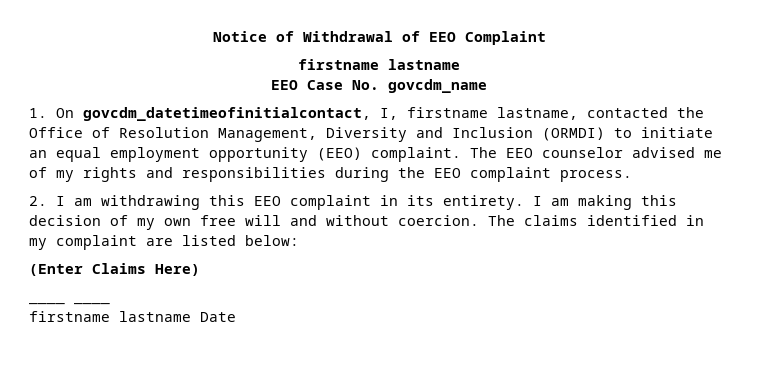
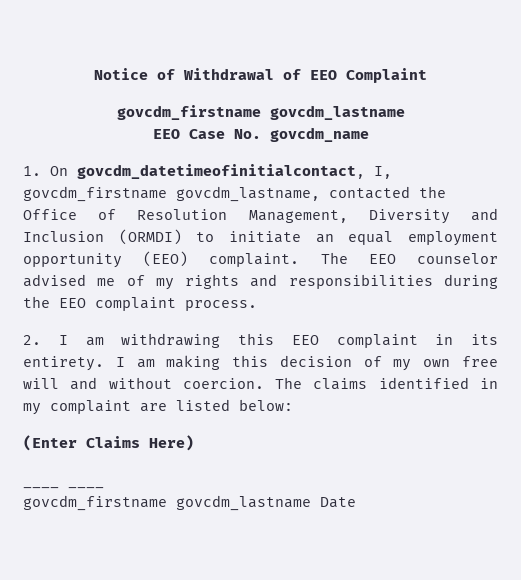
  Notice of Withdrawal of EEO Complaint
- firstname lastname
+ govcdm_firstname govcdm_lastname
- 1. On govcdm_datetimeofinitialcontact, I, firstname lastname, contacted the Office of Resolution Management, Diversity and Inclusion (ORMDI) to initiate an equal employment opportunity (EEO) complaint.
+ 1. On govcdm_datetimeofinitialcontact, I, govcdm_firstname govcdm_lastname, contacted the Office of Resolution Management, Diversity and Inclusion (ORMDI) to initiate an equal employment opportunity (EEO) complaint.
- firstname lastname Date
+ govcdm_firstname govcdm_lastname Date

